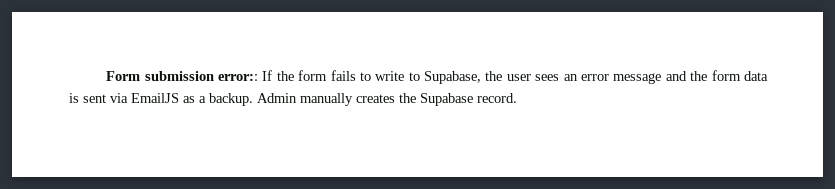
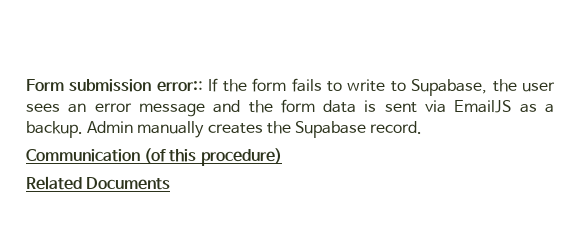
+ Communication (of this procedure)
+ Related Documents

